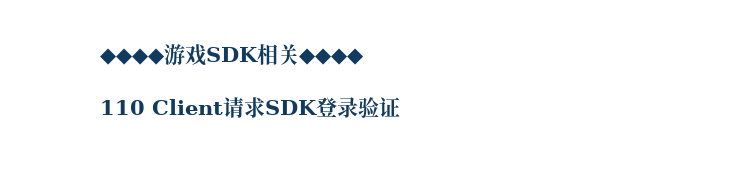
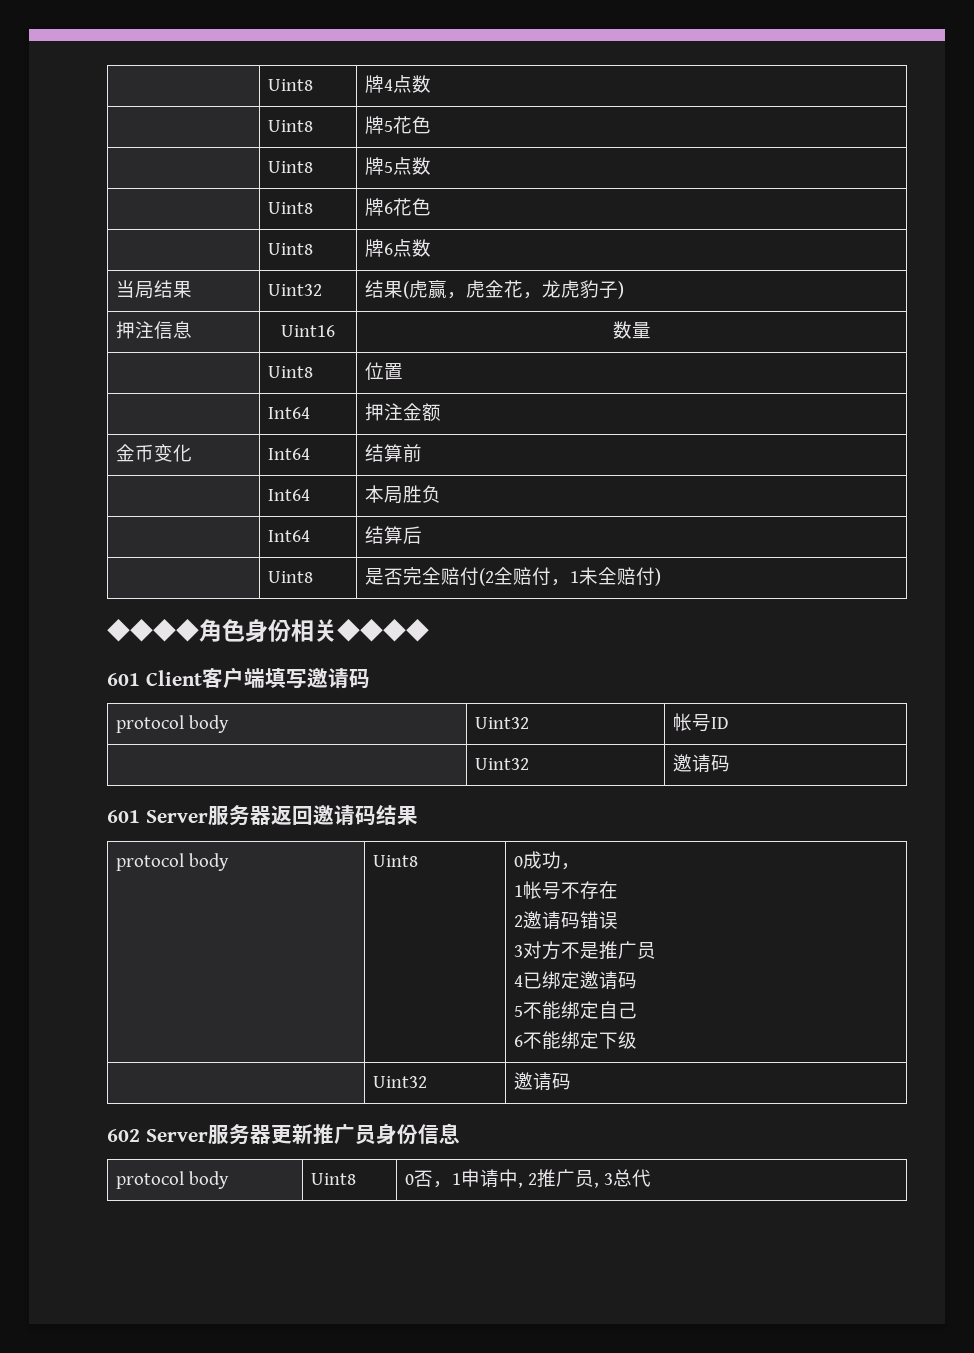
- ◆◆◆◆游戏SDK相关◆◆◆◆
- 110 Client请求SDK登录验证
+ | Uint8 | 牌4点数
+ | Uint8 | 牌5花色
+ | Uint8 | 牌5点数
+ | Uint8 | 牌6花色
+ | Uint8 | 牌6点数
+ 当局结果 | Uint32 | 结果(虎赢，虎金花，龙虎豹子)
+ 押注信息 | Uint16 | 数量
+ | Uint8 | 位置
+ | Int64 | 押注金额
+ 金币变化 | Int64 | 结算前
+ | Int64 | 本局胜负
+ | Int64 | 结算后
+ | Uint8 | 是否完全赔付(2全赔付，1未全赔付)
+ ◆◆◆◆角色身份相关◆◆◆◆
+ 601 Client客户端填写邀请码
+ protocol body | Uint32 | 帐号ID
+ | Uint32 | 邀请码
+ 601 Server服务器返回邀请码结果
+ protocol body | Uint8 | 0成功，
+ 1帐号不存在
+ 2邀请码错误
+ 3对方不是推广员
+ 4已绑定邀请码
+ 5不能绑定自己
+ 6不能绑定下级
+ | Uint32 | 邀请码
+ 602 Server服务器更新推广员身份信息
+ protocol body | Uint8 | 0否，1申请中, 2推广员, 3总代

